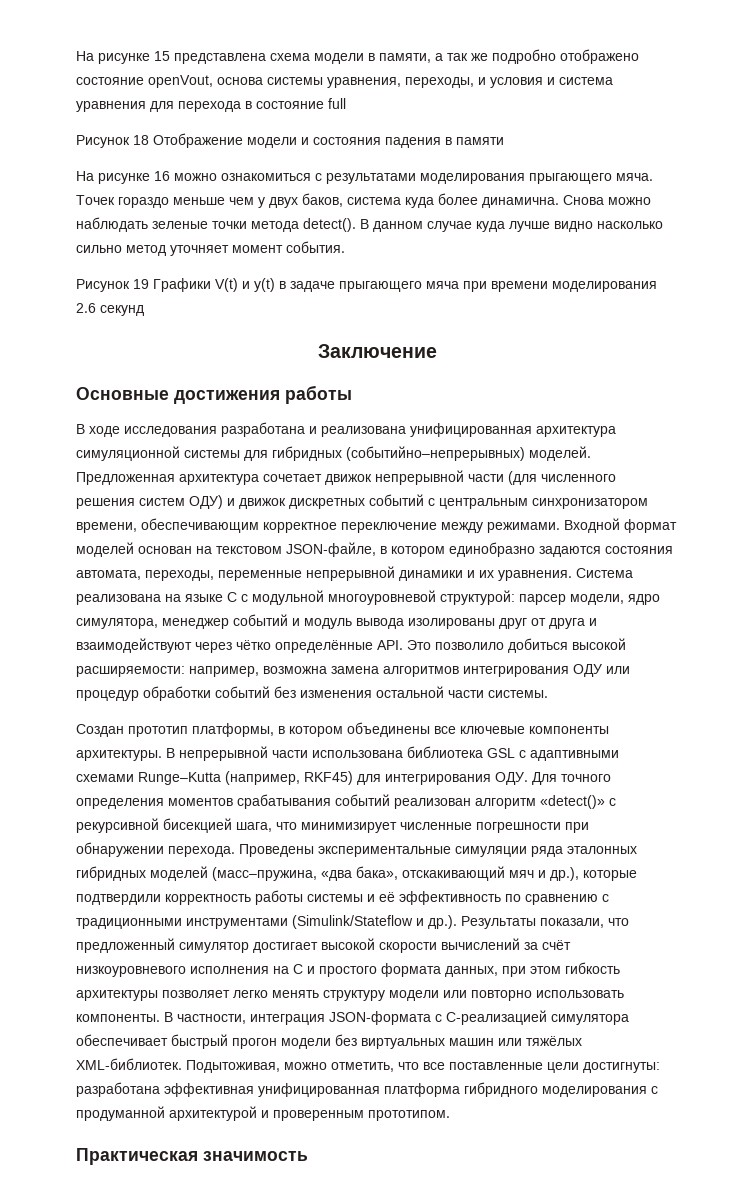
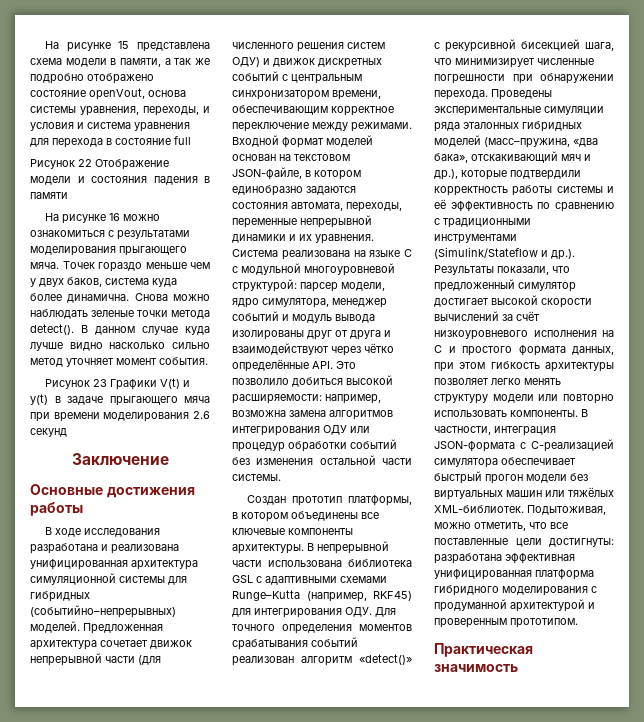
- Рисунок 18 Отображение модели и состояния падения в памяти
+ Рисунок 22 Отображение модели и состояния падения в памяти
- Рисунок 19 Графики V(t) и y(t) в задаче прыгающего мяча при времени моделирования 2.6 секунд
+ Рисунок 23 Графики V(t) и y(t) в задаче прыгающего мяча при времени моделирования 2.6 секунд

